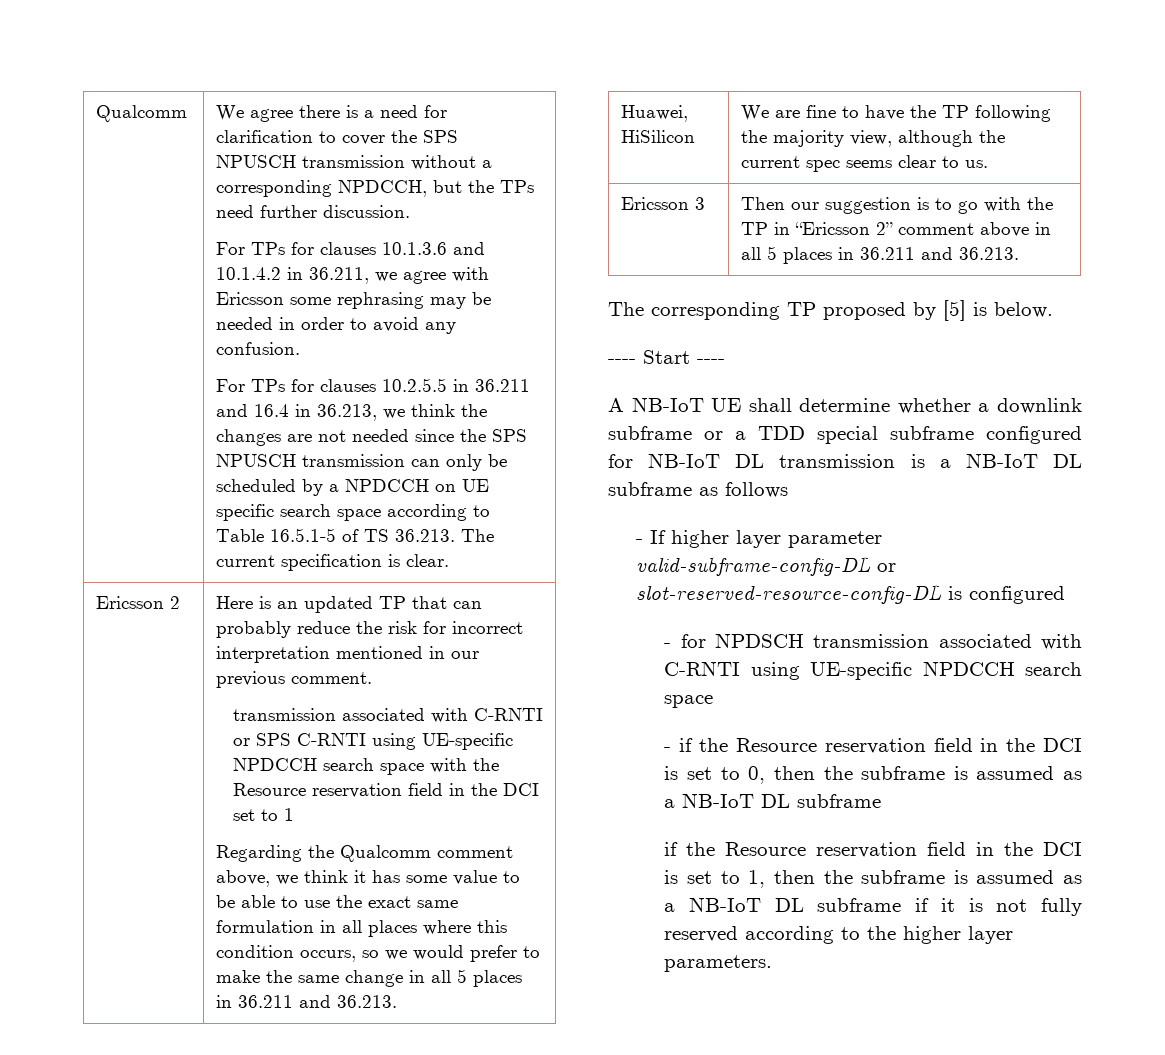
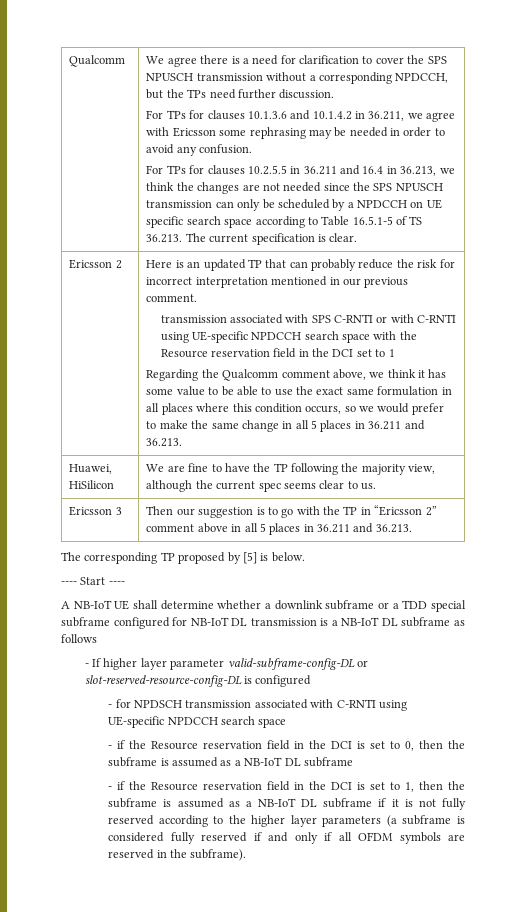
- transmission associated with C-RNTI or SPS C-RNTI using UE-specific NPDCCH search space with the Resource reservation field in the DCI set to 1
+ transmission associated with SPS C-RNTI or with C-RNTI using UE-specific NPDCCH search space with the Resource reservation field in the DCI set to 1
- if the Resource reservation field in the DCI is set to 1, then the subframe is assumed as a NB-IoT DL subframe if it is not fully reserved according to the higher layer parameters.
+ - if the Resource reservation field in the DCI is set to 1, then the subframe is assumed as a NB-IoT DL subframe if it is not fully reserved according to the higher layer parameters (a subframe is considered fully reserved if and only if all OFDM symbols are reserved in the subframe).

